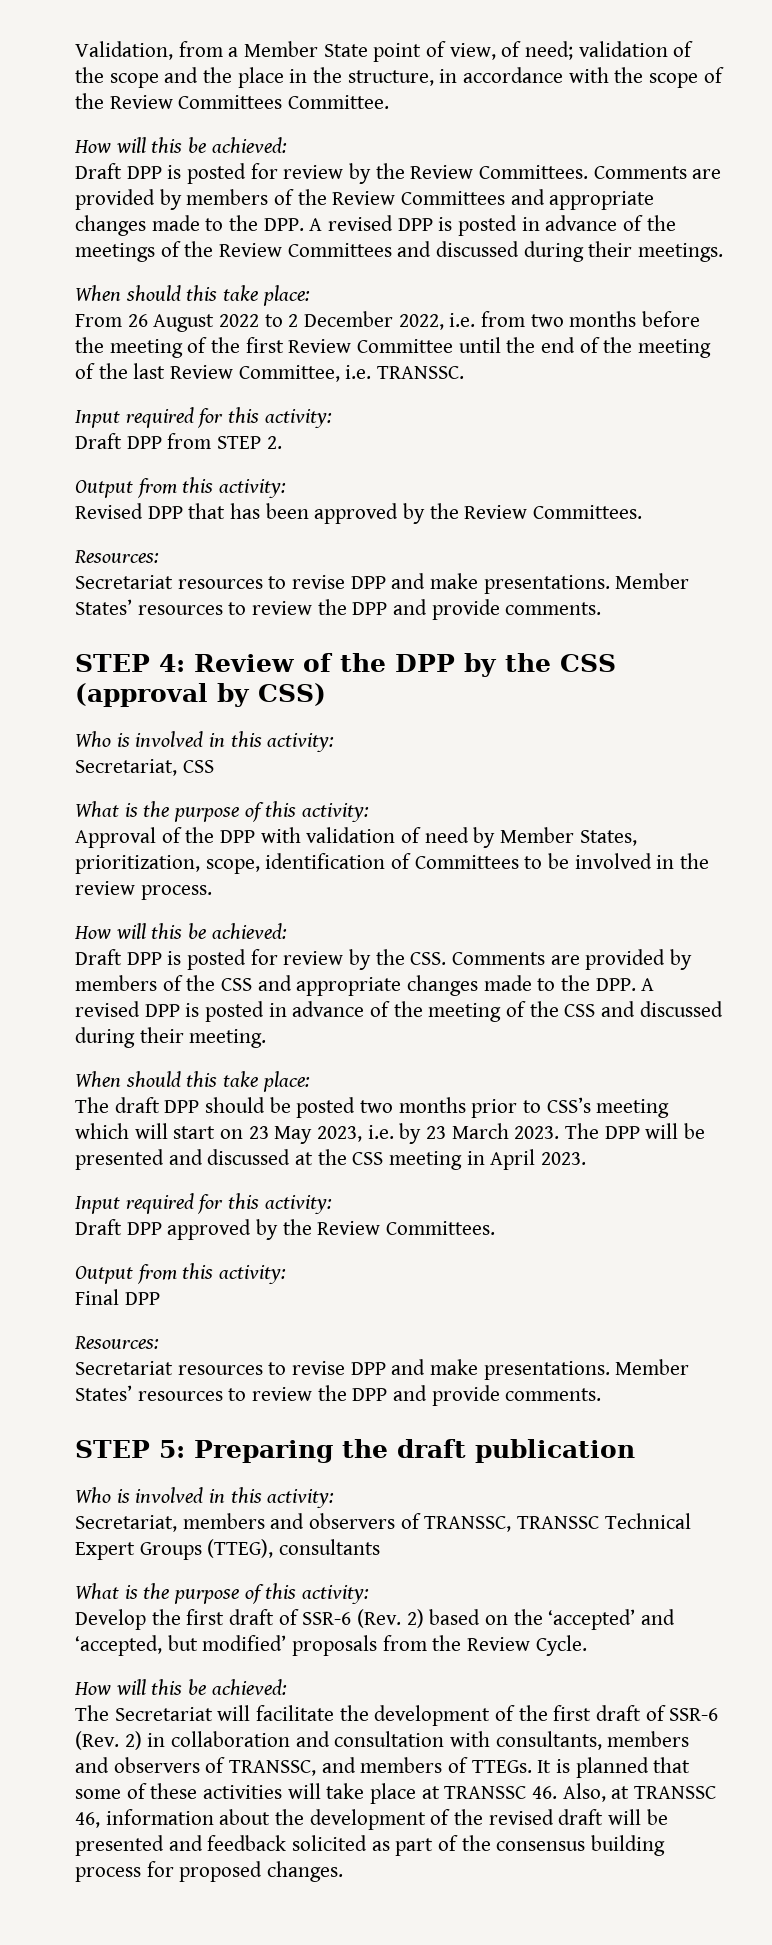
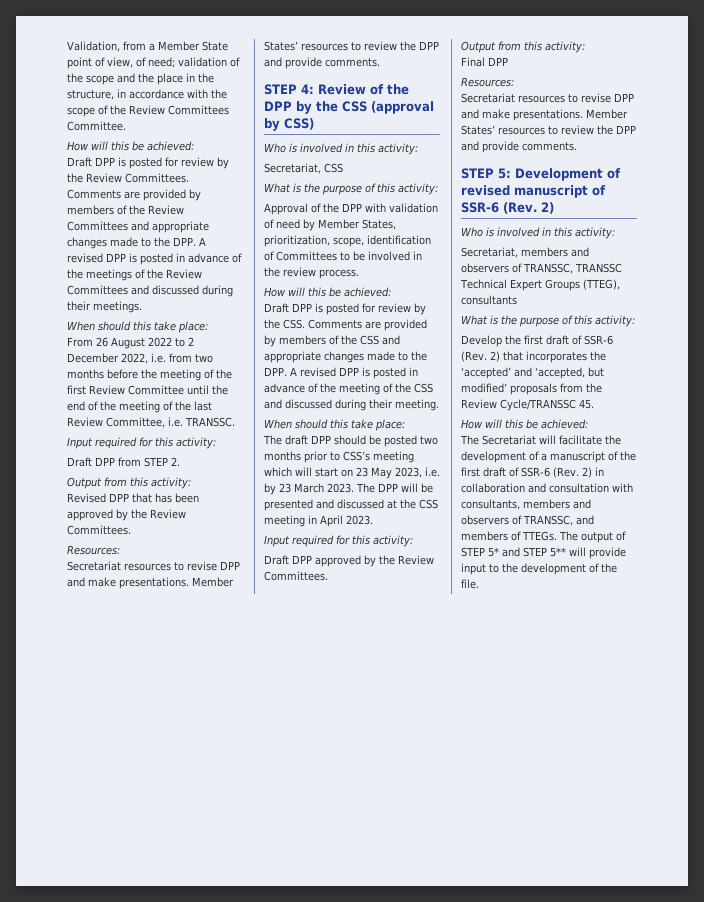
- STEP 5: Preparing the draft publication
+ STEP 5: Development of revised manuscript of SSR-6 (Rev. 2)
- Develop the first draft of SSR-6 (Rev. 2) based on the ‘accepted’ and ‘accepted, but modified’ proposals from the Review Cycle.
+ Develop the first draft of SSR-6 (Rev. 2) that incorporates the ‘accepted’ and ‘accepted, but modified’ proposals from the Review Cycle/TRANSSC 45.
- The Secretariat will facilitate the development of the first draft of SSR-6 (Rev. 2) in collaboration and consultation with consultants, members and observers of TRANSSC, and members of TTEGs.
+ The Secretariat will facilitate the development of a manuscript of the first draft of SSR-6 (Rev. 2) in collaboration and consultation with consultants, members and observers of TRANSSC, and members of TTEGs.
- It is planned that some of these activities will take place at TRANSSC 46. Also, at TRANSSC 46, information about the development of the revised draft will be presented and feedback solicited as part of the consensus building process for proposed changes.
+ The output of STEP 5* and STEP 5** will provide input to the development of the file.

